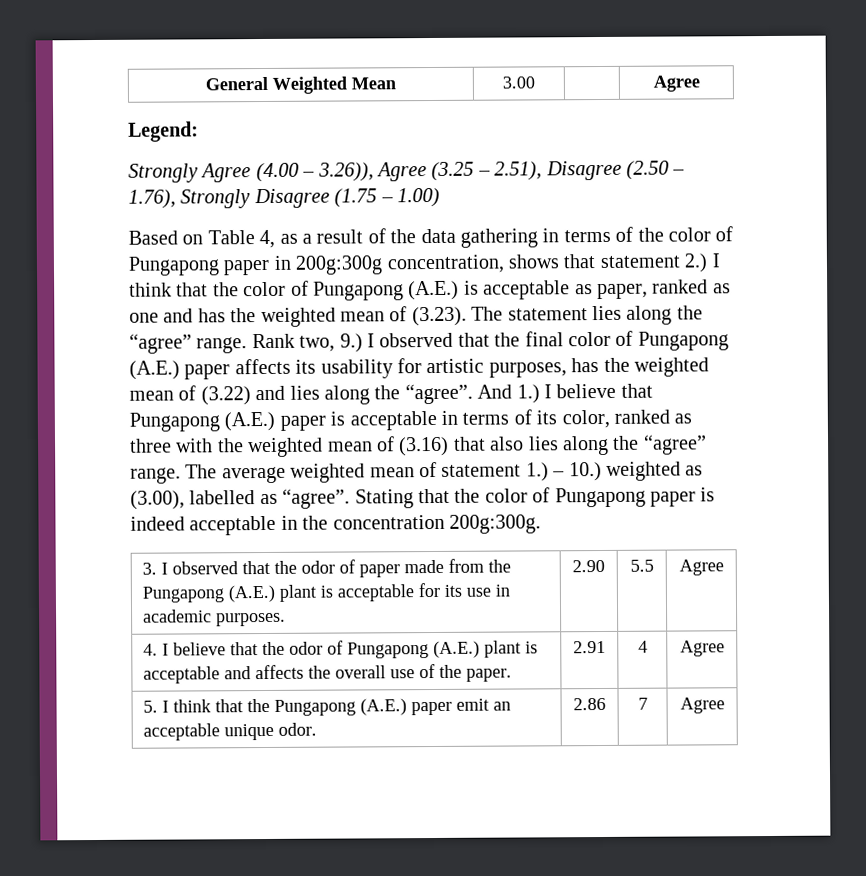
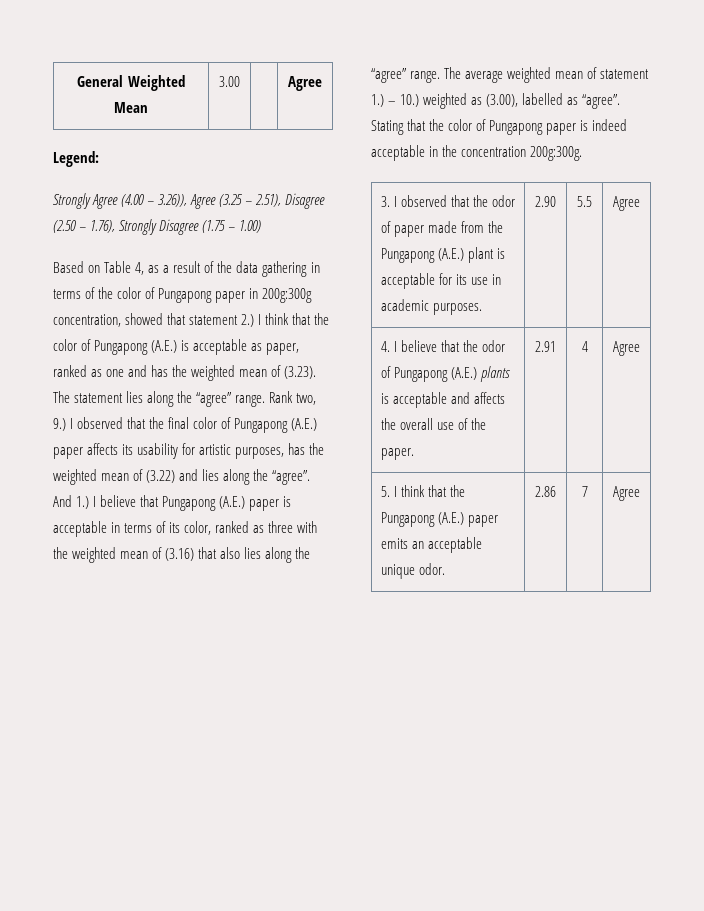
- Based on Table 4, as a result of the data gathering in terms of the color of Pungapong paper in 200g:300g concentration, shows that statement 2.) I think that the color of Pungapong (A.E.) is acceptable as paper, ranked as one and has the weighted mean of (3.23). The statement lies along the “agree” range.
+ Based on Table 4, as a result of the data gathering in terms of the color of Pungapong paper in 200g:300g concentration, showed that statement 2.) I think that the color of Pungapong (A.E.) is acceptable as paper, ranked as one and has the weighted mean of (3.23). The statement lies along the “agree” range.
- 4. I believe that the odor of Pungapong (A.E.) plant is acceptable and affects the overall use of the paper. | 2.91 | 4 | Agree
+ 4. I believe that the odor of Pungapong (A.E.) plants is acceptable and affects the overall use of the paper. | 2.91 | 4 | Agree
- 5. I think that the Pungapong (A.E.) paper emit an acceptable unique odor. | 2.86 | 7 | Agree
+ 5. I think that the Pungapong (A.E.) paper emits an acceptable unique odor. | 2.86 | 7 | Agree

